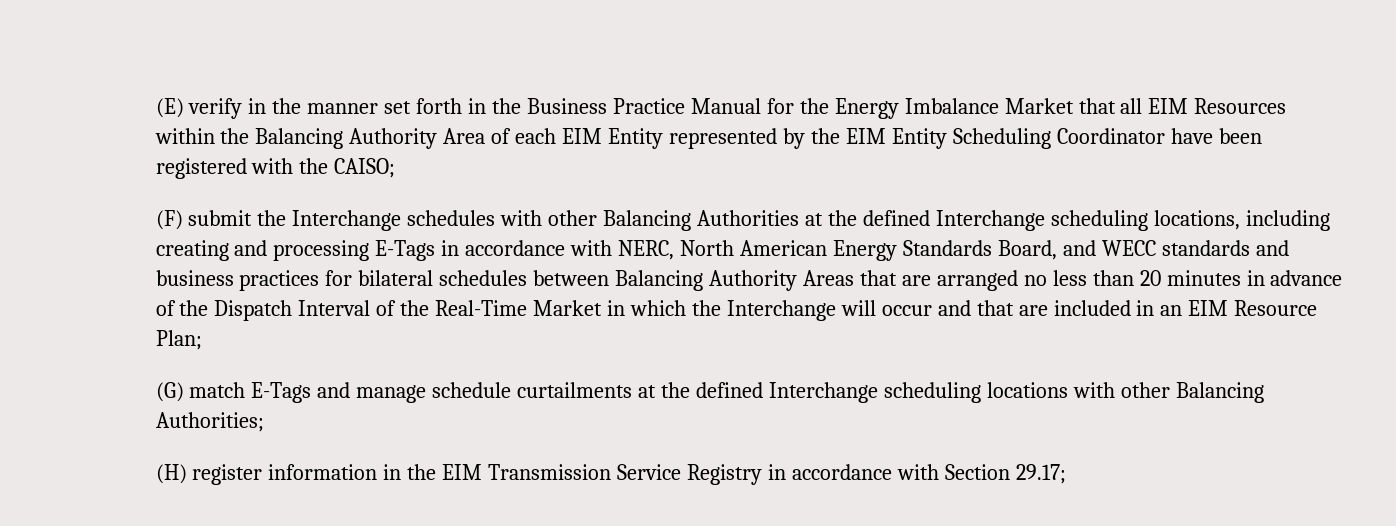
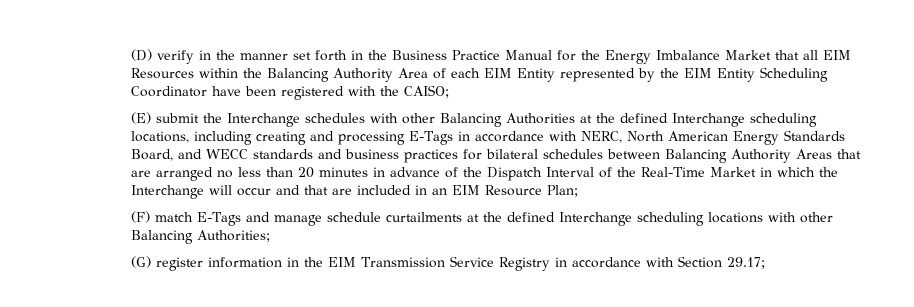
- (E) verify in the manner set forth in the Business Practice Manual for the Energy Imbalance Market that all EIM Resources within the Balancing Authority Area of each EIM Entity represented by the EIM Entity Scheduling Coordinator have been registered with the CAISO;
+ (D) verify in the manner set forth in the Business Practice Manual for the Energy Imbalance Market that all EIM Resources within the Balancing Authority Area of each EIM Entity represented by the EIM Entity Scheduling Coordinator have been registered with the CAISO;
- (F) submit the Interchange schedules with other Balancing Authorities at the defined Interchange scheduling locations, including creating and processing E-Tags in accordance with NERC, North American Energy Standards Board, and WECC standards and business practices for bilateral schedules between Balancing Authority Areas that are arranged no less than 20 minutes in advance of the Dispatch Interval of the Real-Time Market in which the Interchange will occur and that are included in an EIM Resource Plan;
+ (E) submit the Interchange schedules with other Balancing Authorities at the defined Interchange scheduling locations, including creating and processing E-Tags in accordance with NERC, North American Energy Standards Board, and WECC standards and business practices for bilateral schedules between Balancing Authority Areas that are arranged no less than 20 minutes in advance of the Dispatch Interval of the Real-Time Market in which the Interchange will occur and that are included in an EIM Resource Plan;
- (G) match E-Tags and manage schedule curtailments at the defined Interchange scheduling locations with other Balancing Authorities;
+ (F) match E-Tags and manage schedule curtailments at the defined Interchange scheduling locations with other Balancing Authorities;
- (H) register information in the EIM Transmission Service Registry in accordance with Section 29.17;
+ (G) register information in the EIM Transmission Service Registry in accordance with Section 29.17;

